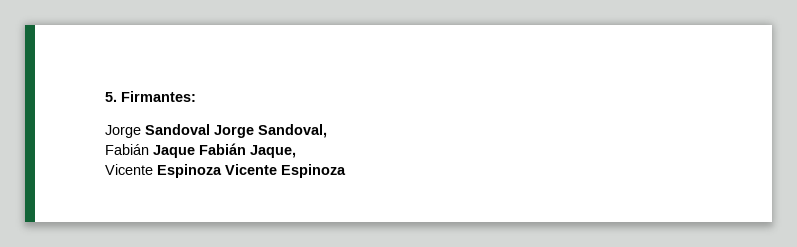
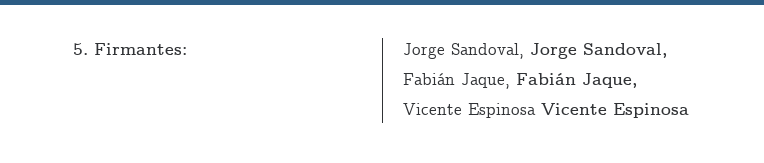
- Jorge Sandoval Jorge Sandoval,
+ Jorge Sandoval, Jorge Sandoval,
- Fabián Jaque Fabián Jaque,
+ Fabián Jaque, Fabián Jaque,
- Vicente Espinoza Vicente Espinoza
+ Vicente Espinosa Vicente Espinosa

